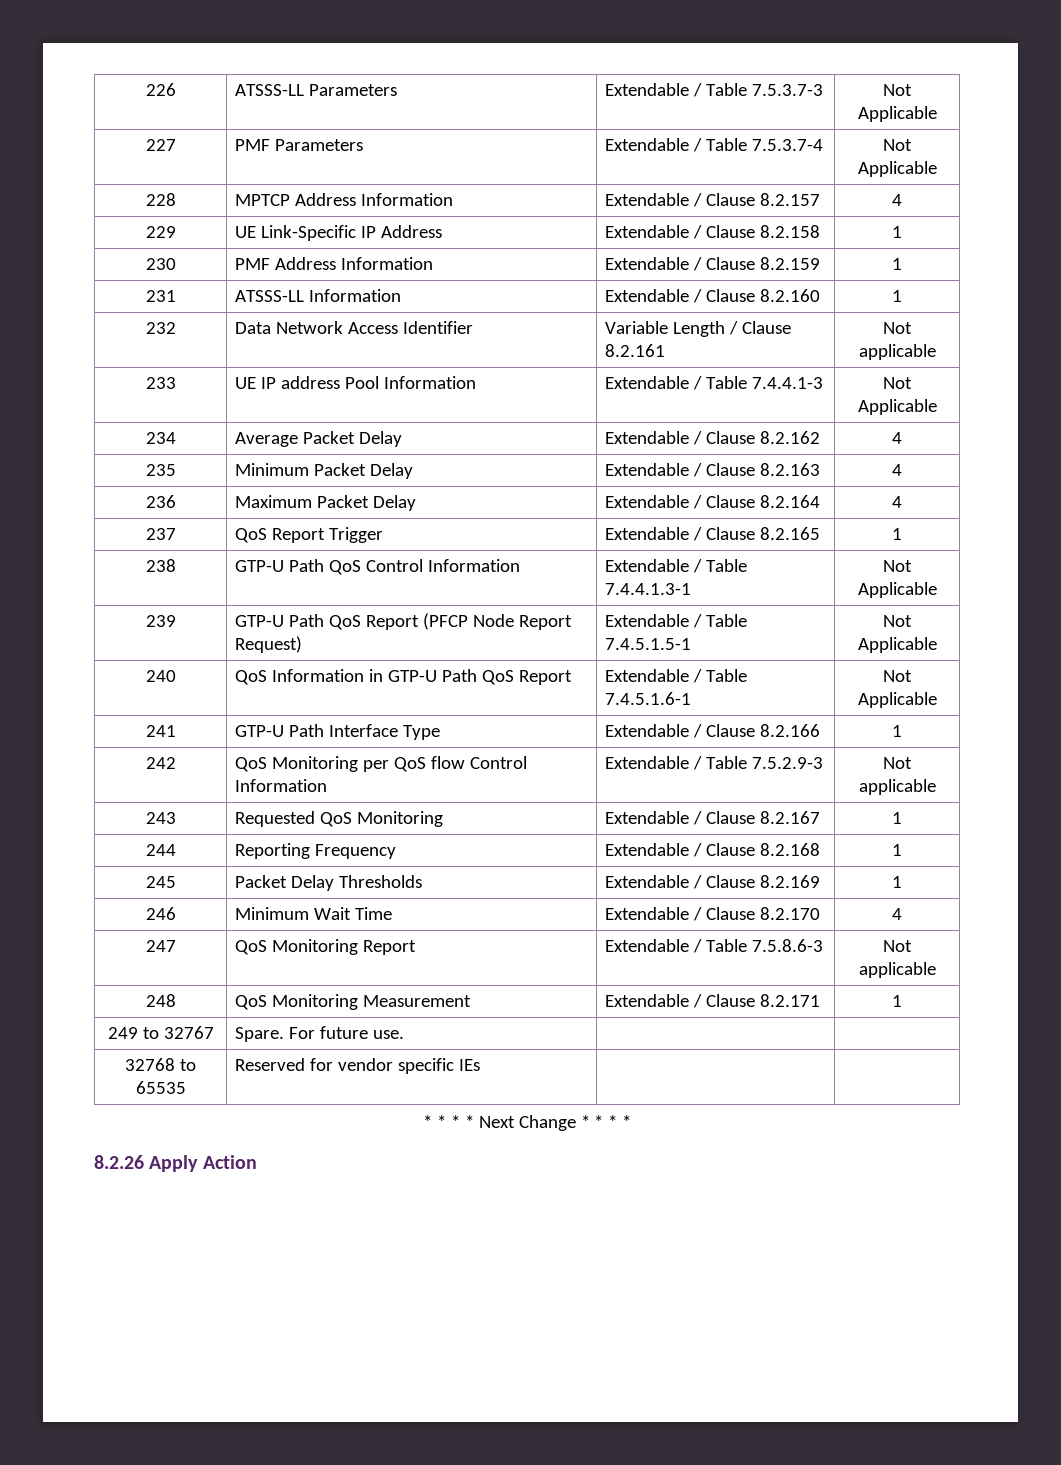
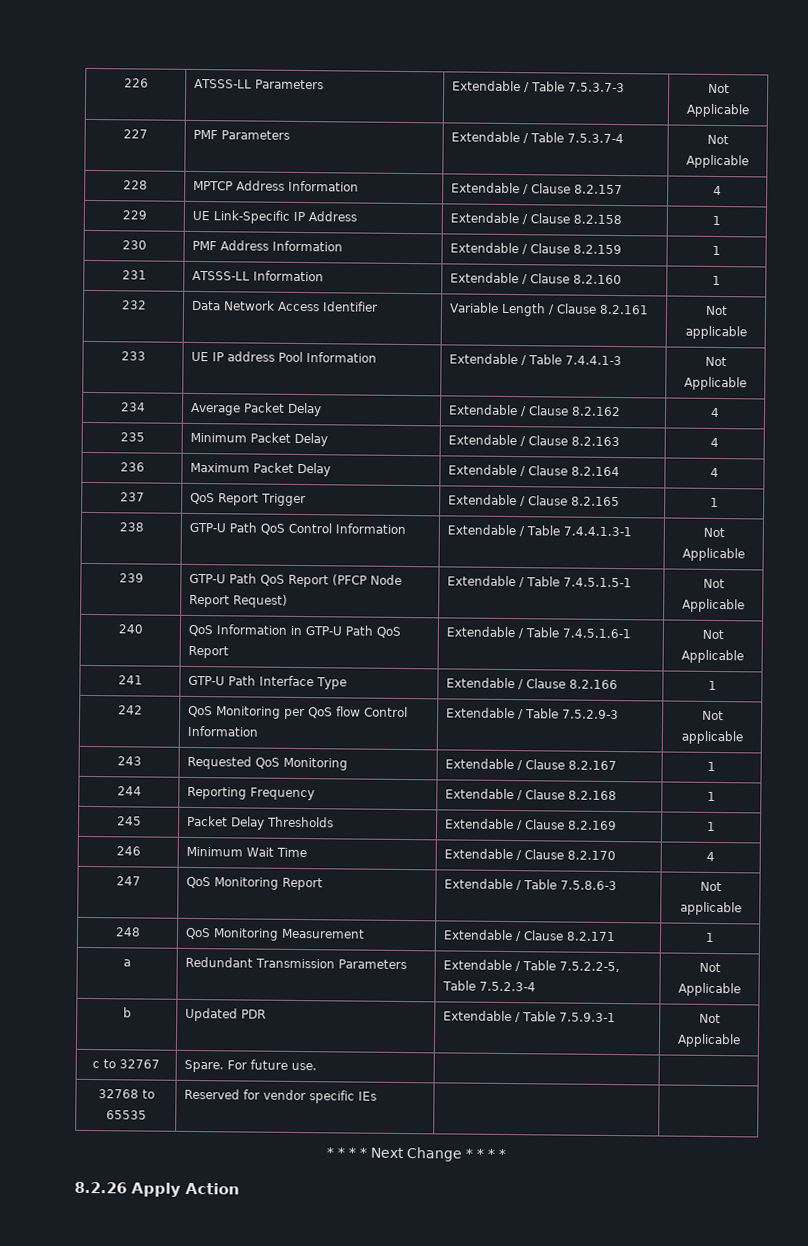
- 249 to 32767 | Spare. For future use. | |
+ a | Redundant Transmission Parameters | Extendable / Table 7.5.2.2-5, Table 7.5.2.3-4 | Not Applicable
+ b | Updated PDR | Extendable / Table 7.5.9.3-1 | Not Applicable
+ c to 32767 | Spare. For future use. | |

